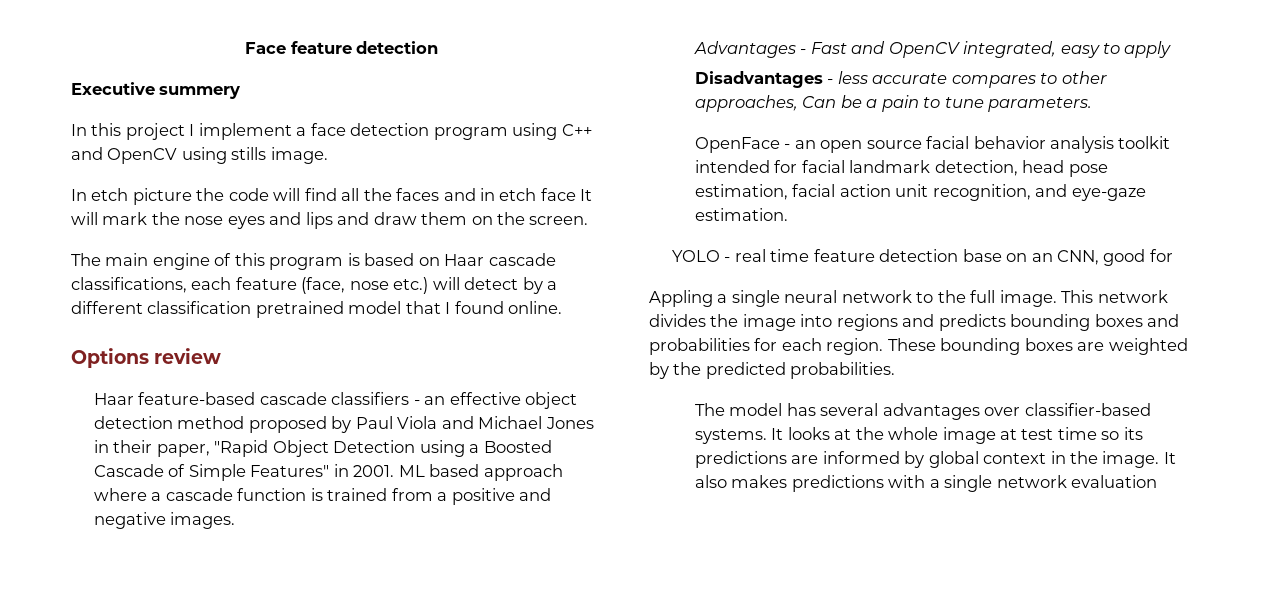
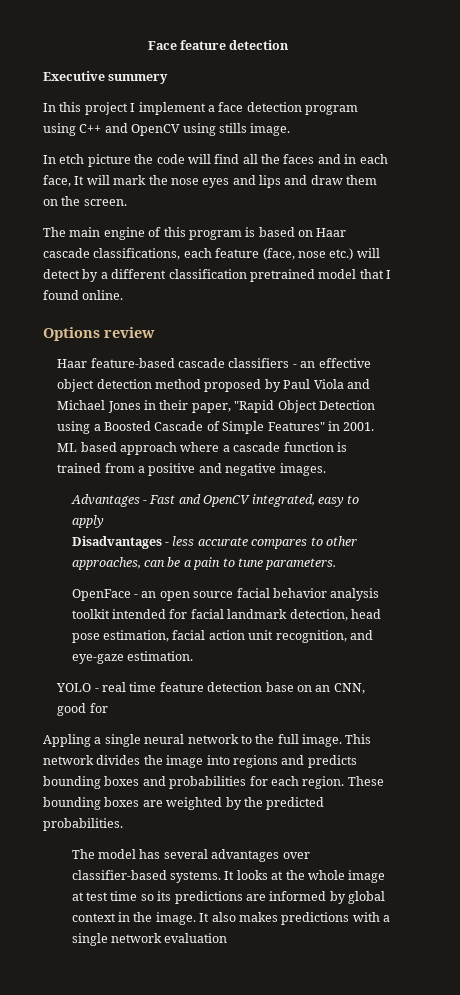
- In etch picture the code will find all the faces and in etch face It will mark the nose eyes and lips and draw them on the screen.
+ In etch picture the code will find all the faces and in each face, It will mark the nose eyes and lips and draw them on the screen.
- Disadvantages - less accurate compares to other approaches, Can be a pain to tune parameters.
+ Disadvantages - less accurate compares to other approaches, can be a pain to tune parameters.

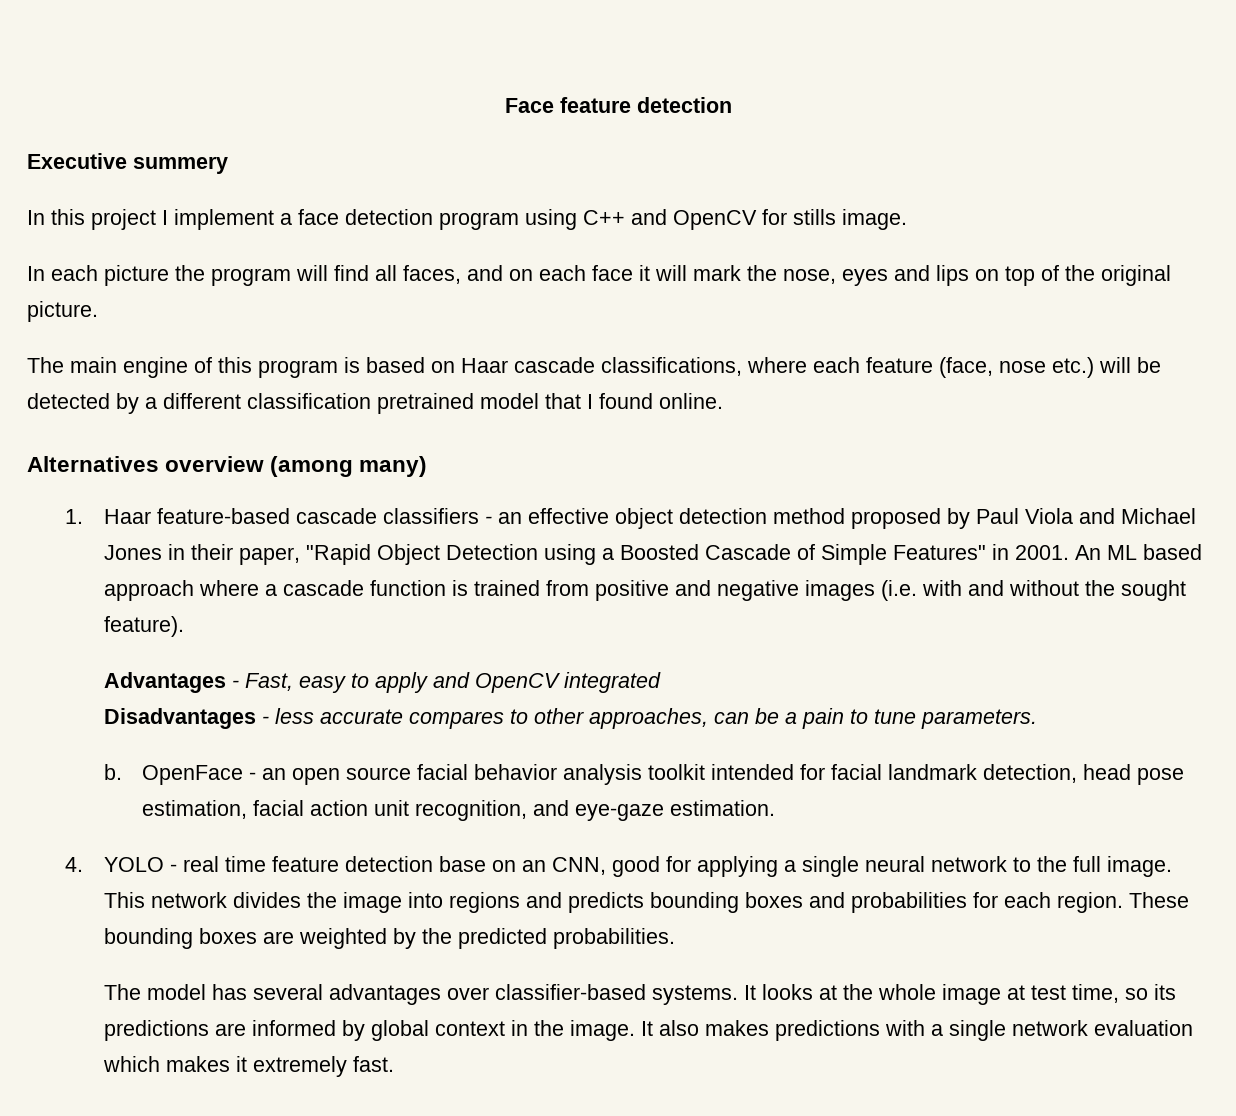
- In this project I implement a face detection program using C++ and OpenCV using stills image.
+ In this project I implement a face detection program using C++ and OpenCV for stills image.
- In etch picture the code will find all the faces and in each face, It will mark the nose eyes and lips and draw them on the screen.
+ In each picture the program will find all faces, and on each face it will mark the nose, eyes and lips on top of the original picture.
- The main engine of this program is based on Haar cascade classifications, each feature (face, nose etc.) will detect by a different classification pretrained model that I found online.
+ The main engine of this program is based on Haar cascade classifications, where each feature (face, nose etc.) will be detected by a different classification pretrained model that I found online.
- Options review
- Haar feature-based cascade classifiers - an effective object detection method proposed by Paul Viola and Michael Jones in their paper, "Rapid Object Detection using a Boosted Cascade of Simple Features" in 2001.
+ Alternatives overview (among many)
+ 1. Haar feature-based cascade classifiers - an effective object detection method proposed by Paul Viola and Michael Jones in their paper, "Rapid Object Detection using a Boosted Cascade of Simple Features" in 2001.
- ML based approach where a cascade function is trained from a positive and negative images.
- Advantages - Fast and OpenCV integrated, easy to apply
+ An ML based approach where a cascade function is trained from positive and negative images (i.e. with and without the sought feature).
+ Advantages - Fast, easy to apply and OpenCV integrated
+ b.
- YOLO - real time feature detection base on an CNN, good for
- Appling a single neural network to the full image.
+ 4. YOLO - real time feature detection base on an CNN, good for applying a single neural network to the full image.
- It looks at the whole image at test time so its predictions are informed by global context in the image.
+ It looks at the whole image at test time, so its predictions are informed by global context in the image.
- It also makes predictions with a single network evaluation
+ It also makes predictions with a single network evaluation which makes it extremely fast.

